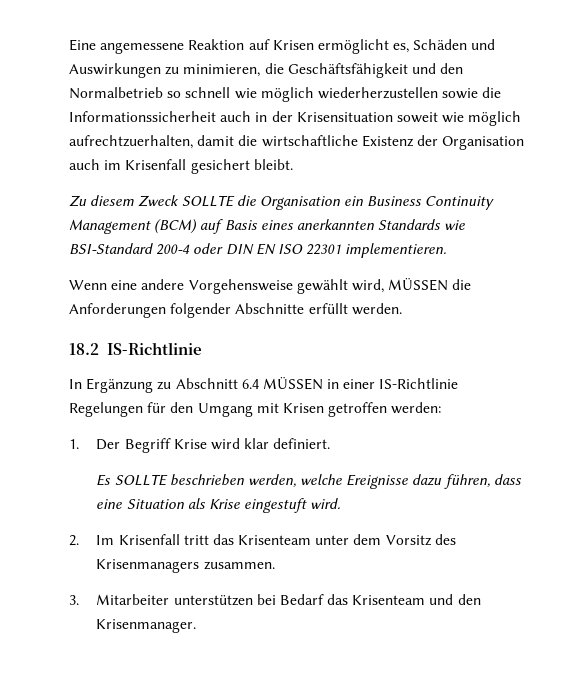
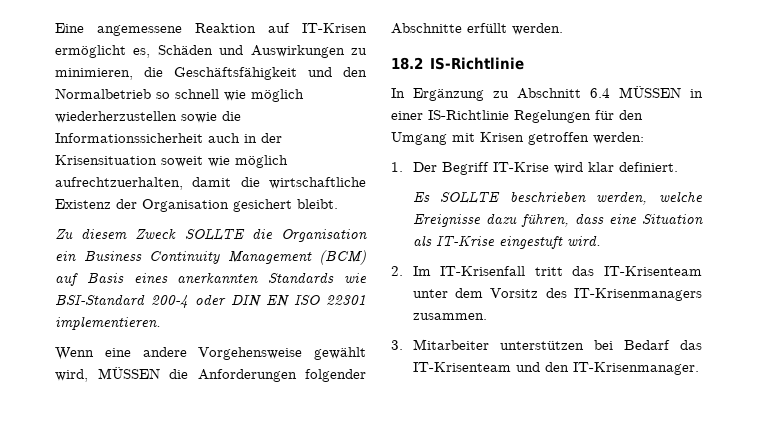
- Eine angemessene Reaktion auf Krisen ermöglicht es, Schäden und Auswirkungen zu minimieren, die Geschäftsfähigkeit und den Normalbetrieb so schnell wie möglich wiederherzustellen sowie die Informationssicherheit auch in der Krisensituation soweit wie möglich aufrechtzuerhalten, damit die wirtschaftliche Existenz der Organisation auch im Krisenfall gesichert bleibt.
+ Eine angemessene Reaktion auf IT-Krisen ermöglicht es, Schäden und Auswirkungen zu minimieren, die Geschäftsfähigkeit und den Normalbetrieb so schnell wie möglich wiederherzustellen sowie die Informationssicherheit auch in der Krisensituation soweit wie möglich aufrechtzuerhalten, damit die wirtschaftliche Existenz der Organisation gesichert bleibt.
- 1. Der Begriff Krise wird klar definiert.
+ 1. Der Begriff IT-Krise wird klar definiert.
- Es SOLLTE beschrieben werden, welche Ereignisse dazu führen, dass eine Situation als Krise eingestuft wird.
+ Es SOLLTE beschrieben werden, welche Ereignisse dazu führen, dass eine Situation als IT-Krise eingestuft wird.
- 2. Im Krisenfall tritt das Krisenteam unter dem Vorsitz des Krisenmanagers zusammen.
+ 2. Im IT-Krisenfall tritt das IT-Krisenteam unter dem Vorsitz des IT-Krisenmanagers zusammen.
- 3. Mitarbeiter unterstützen bei Bedarf das Krisenteam und den Krisenmanager.
+ 3. Mitarbeiter unterstützen bei Bedarf das IT-Krisenteam und den IT-Krisenmanager.

